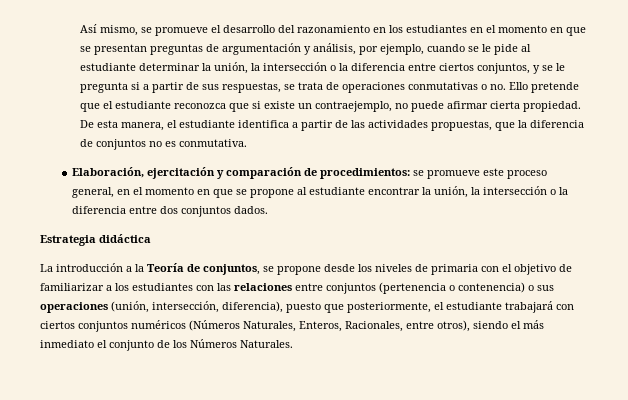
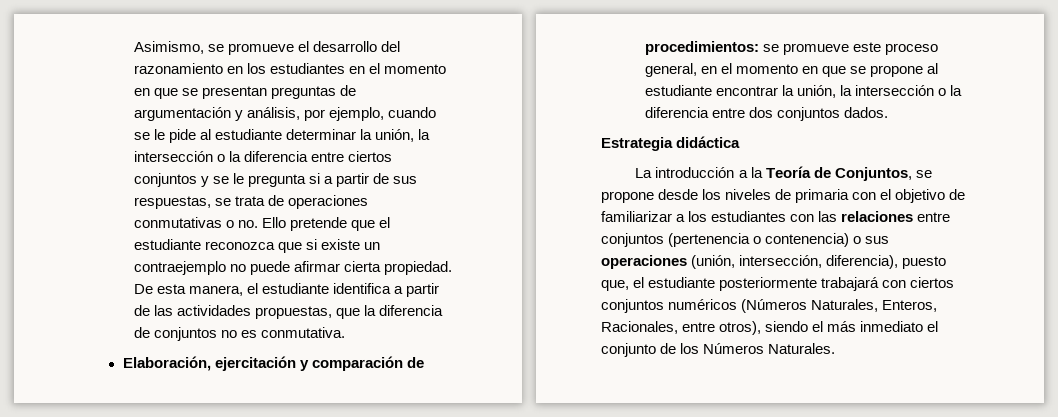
- Así mismo, se promueve el desarrollo del razonamiento en los estudiantes en el momento en que se presentan preguntas de argumentación y análisis, por ejemplo, cuando se le pide al estudiante determinar la unión, la intersección o la diferencia entre ciertos conjuntos, y se le pregunta si a partir de sus respuestas, se trata de operaciones conmutativas o no. Ello pretende que el estudiante reconozca que si existe un contraejemplo, no puede afirmar cierta propiedad.
+ Asimismo, se promueve el desarrollo del razonamiento en los estudiantes en el momento en que se presentan preguntas de argumentación y análisis, por ejemplo, cuando se le pide al estudiante determinar la unión, la intersección o la diferencia entre ciertos conjuntos y se le pregunta si a partir de sus respuestas, se trata de operaciones conmutativas o no. Ello pretende que el estudiante reconozca que si existe un contraejemplo no puede afirmar cierta propiedad.
- La introducción a la Teoría de conjuntos, se propone desde los niveles de primaria con el objetivo de familiarizar a los estudiantes con las relaciones entre conjuntos (pertenencia o contenencia) o sus operaciones (unión, intersección, diferencia), puesto que posteriormente, el estudiante trabajará con ciertos conjuntos numéricos (Números Naturales, Enteros, Racionales, entre otros), siendo el más inmediato el conjunto de los Números Naturales.
+ La introducción a la Teoría de Conjuntos, se propone desde los niveles de primaria con el objetivo de familiarizar a los estudiantes con las relaciones entre conjuntos (pertenencia o contenencia) o sus operaciones (unión, intersección, diferencia), puesto que, el estudiante posteriormente trabajará con ciertos conjuntos numéricos (Números Naturales, Enteros, Racionales, entre otros), siendo el más inmediato el conjunto de los Números Naturales.

